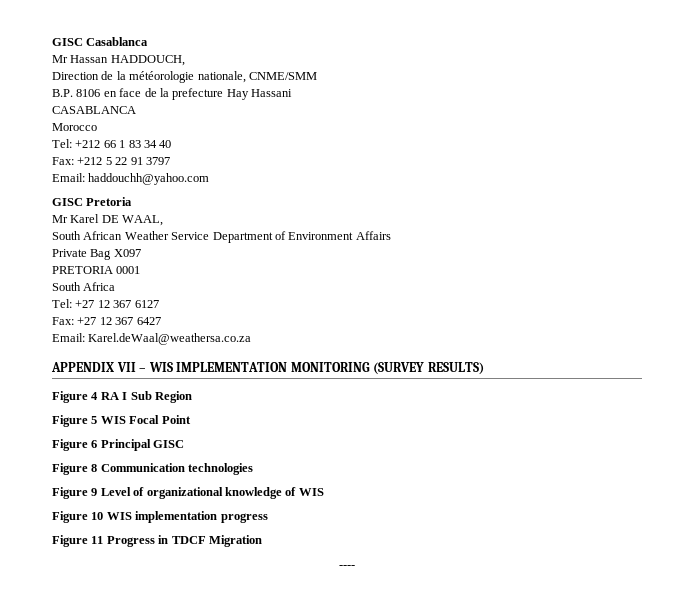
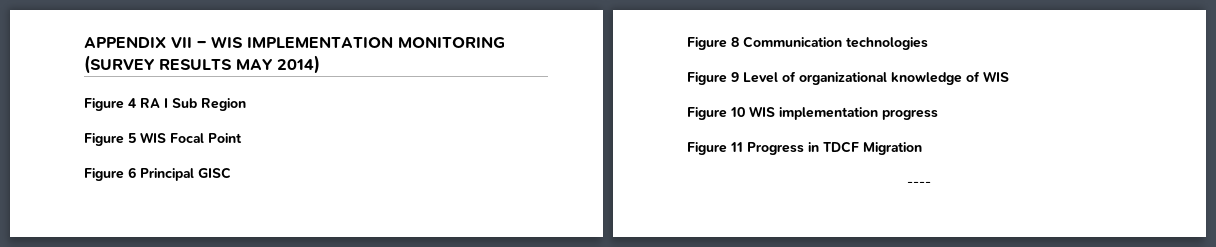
- GISC Casablanca
- Mr Hassan HADDOUCH,
- Direction de la météorologie nationale, CNME/SMM
- B.P. 8106 en face de la prefecture Hay Hassani
- CASABLANCA
- Morocco
- Tel: +212 66 1 83 34 40
- Fax: +212 5 22 91 3797
- Email: haddouchh@yahoo.com
- GISC Pretoria
- Mr Karel DE WAAL,
- South African Weather Service Department of Environment Affairs
- Private Bag X097
- PRETORIA 0001
- South Africa
- Tel: +27 12 367 6127
- Fax: +27 12 367 6427
- Email: Karel.deWaal@weathersa.co.za
- APPENDIX VII – WIS IMPLEMENTATION MONITORING (SURVEY RESULTS)
+ APPENDIX VII – WIS IMPLEMENTATION MONITORING (SURVEY RESULTS MAY 2014)

